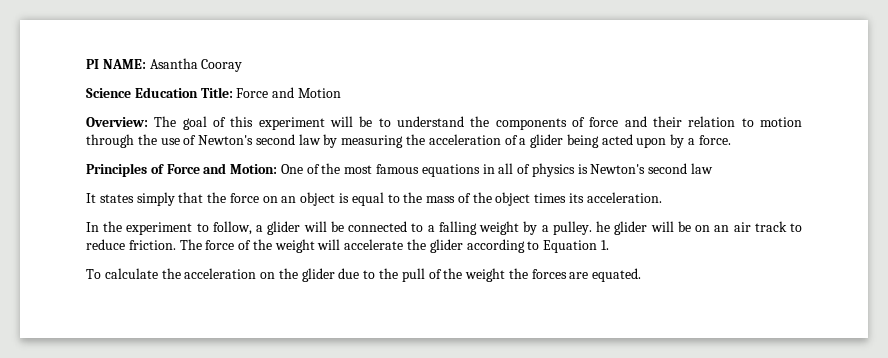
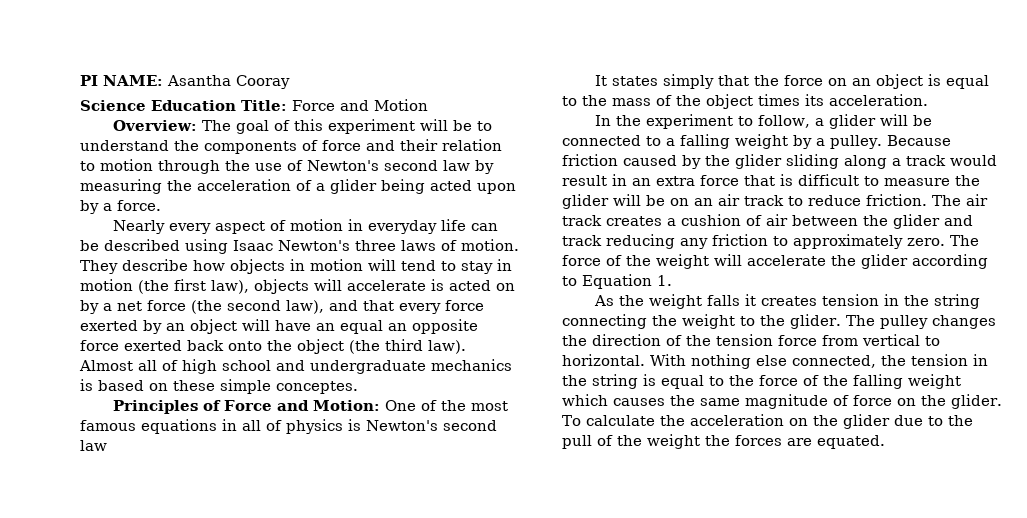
+ Nearly every aspect of motion in everyday life can be described using Isaac Newton's three laws of motion. They describe how objects in motion will tend to stay in motion (the first law), objects will accelerate is acted on by a net force (the second law), and that every force exerted by an object will have an equal an opposite force exerted back onto the object (the third law). Almost all of high school and undergraduate mechanics is based on these simple conceptes.
- In the experiment to follow, a glider will be connected to a falling weight by a pulley. he glider will be on an air track to reduce friction.
+ In the experiment to follow, a glider will be connected to a falling weight by a pulley. Because friction caused by the glider sliding along a track would result in an extra force that is difficult to measure the glider will be on an air track to reduce friction.
- The force of the weight will accelerate the glider according to Equation 1.
+ The air track creates a cushion of air between the glider and track reducing any friction to approximately zero. The force of the weight will accelerate the glider according to Equation 1.
+ As the weight falls it creates tension in the string connecting the weight to the glider. The pulley changes the direction of the tension force from vertical to horizontal. With nothing else connected, the tension in the string is equal to the force of the falling weight which causes the same magnitude of force on the glider.

